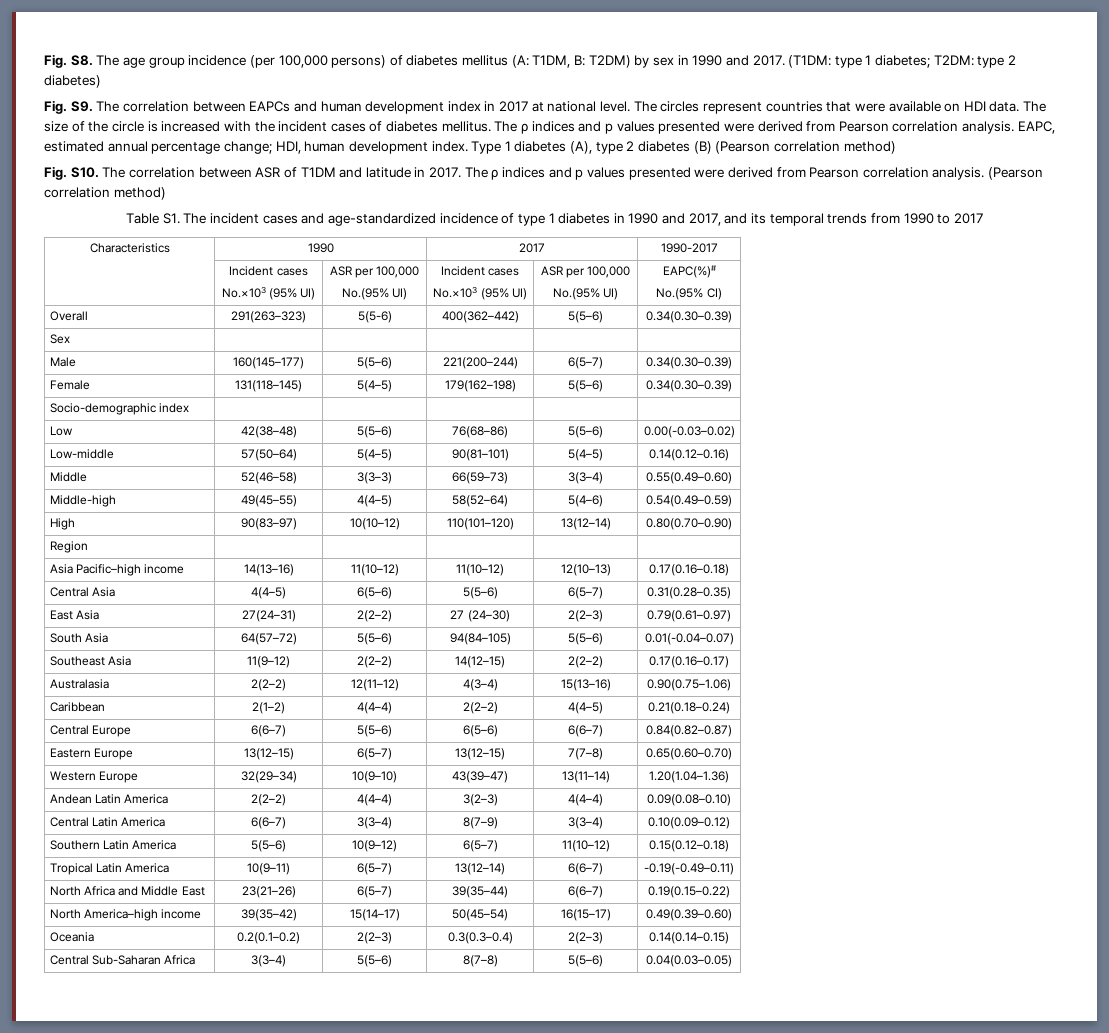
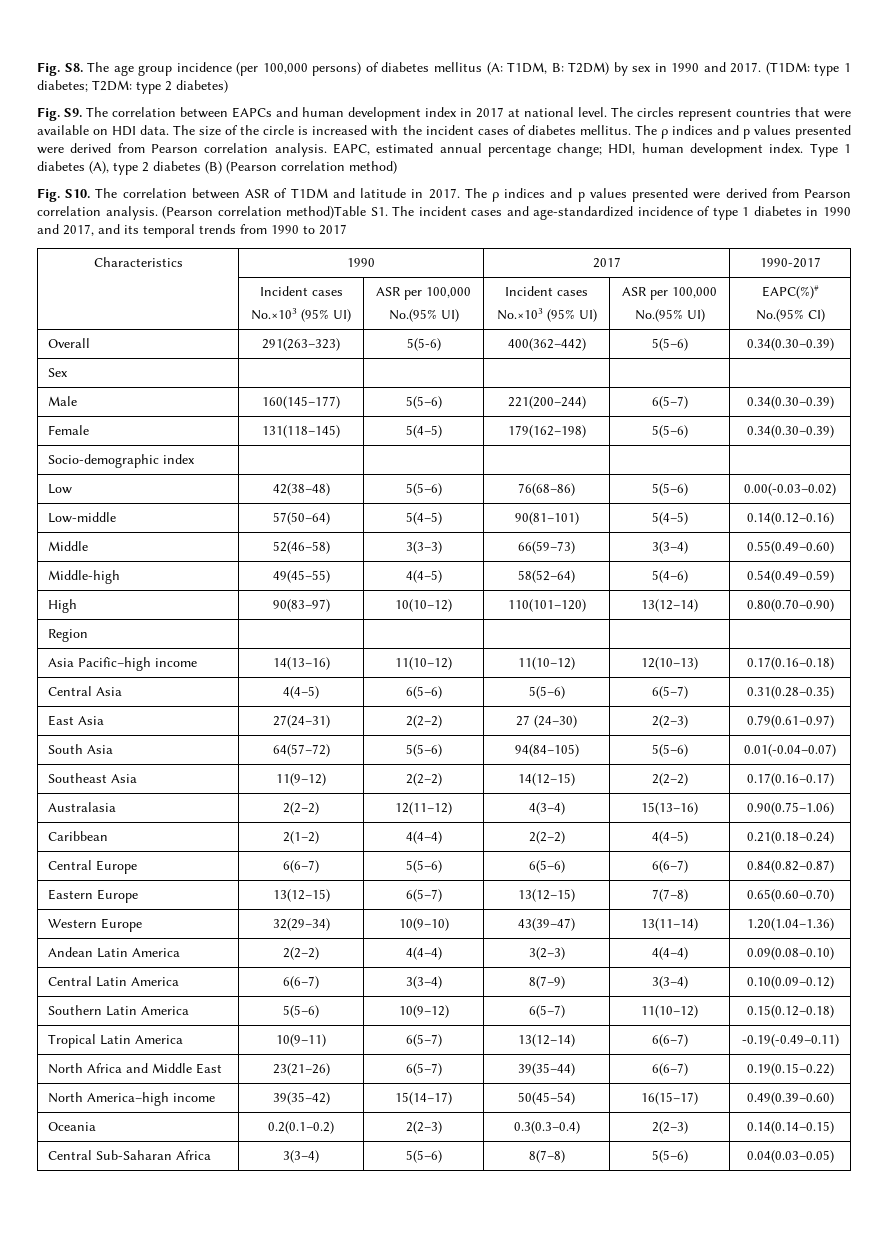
- The ρ indices and p values presented were derived from Pearson correlation analysis. (Pearson correlation method)
- Table S1. The incident cases and age-standardized incidence of type 1 diabetes in 1990 and 2017, and its temporal trends from 1990 to 2017
+ The ρ indices and p values presented were derived from Pearson correlation analysis. (Pearson correlation method)Table S1. The incident cases and age-standardized incidence of type 1 diabetes in 1990 and 2017, and its temporal trends from 1990 to 2017

